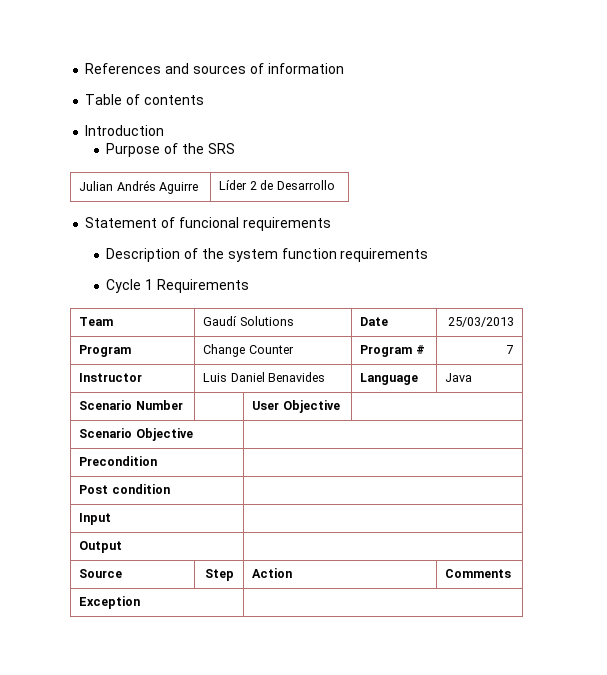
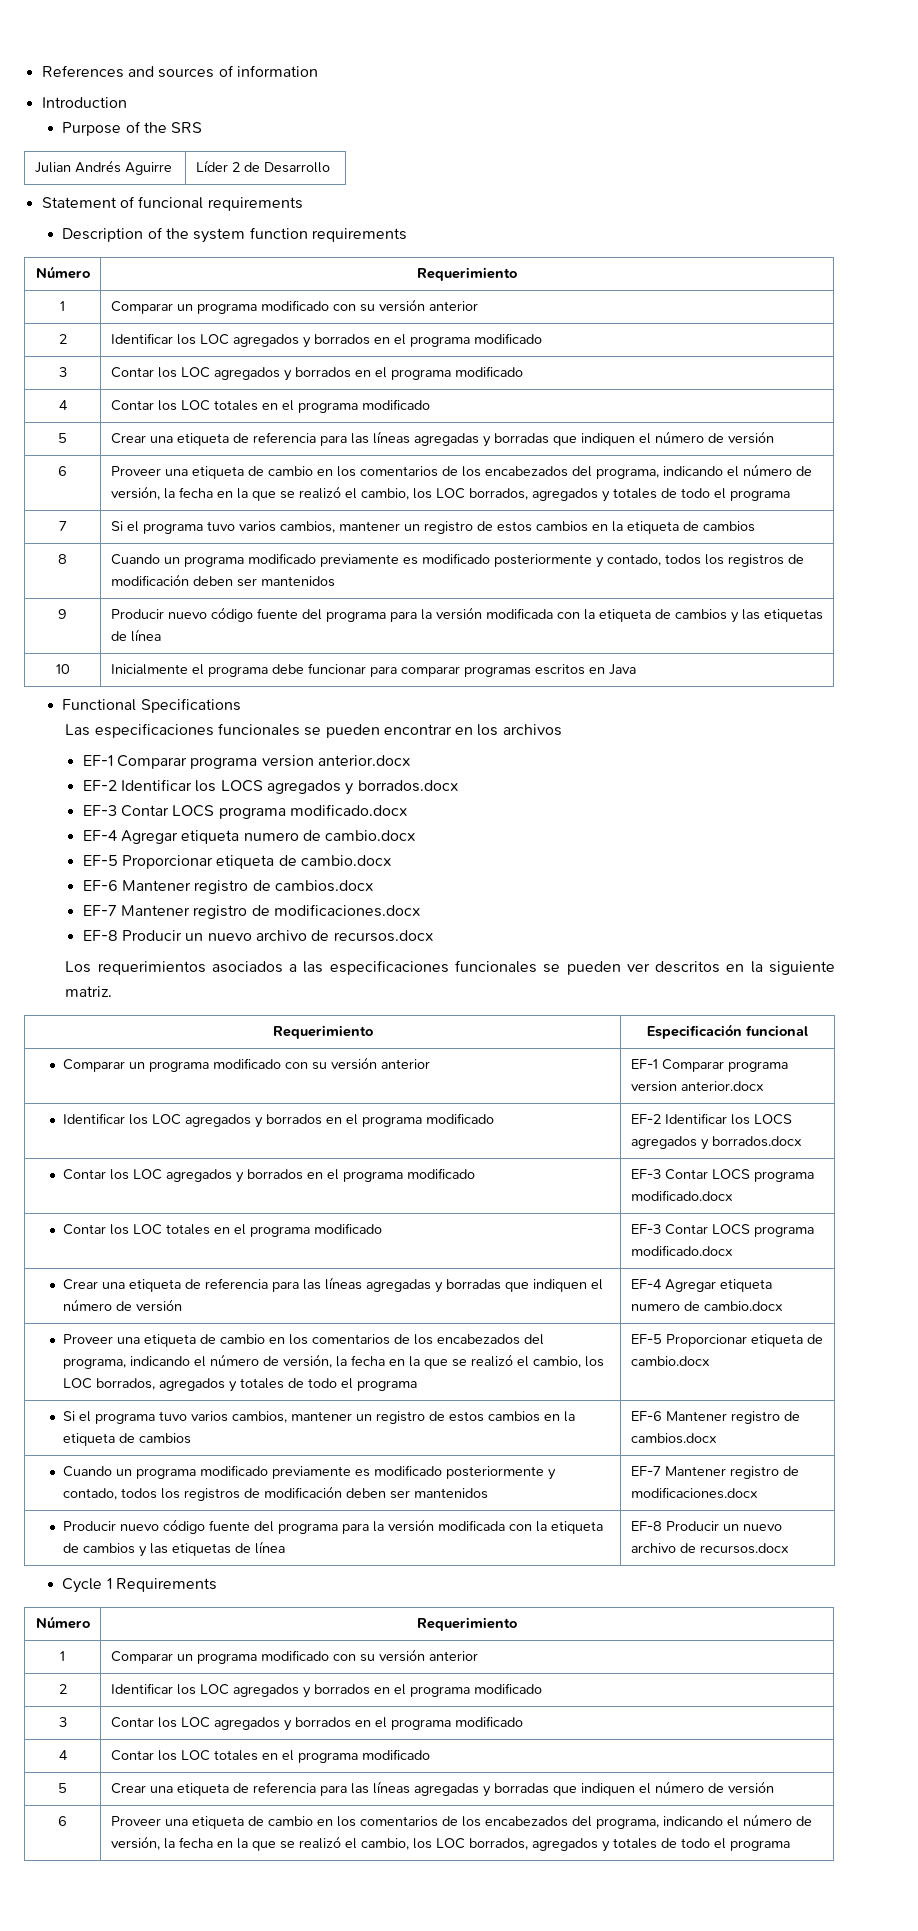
- Table of contents
  Description of the system function requirements
+ Número | Requerimiento
+ 1 | Comparar un programa modificado con su versión anterior
+ 2 | Identificar los LOC agregados y borrados en el programa modificado
+ 3 | Contar los LOC agregados y borrados en el programa modificado
+ 4 | Contar los LOC totales en el programa modificado
+ 5 | Crear una etiqueta de referencia para las líneas agregadas y borradas que indiquen el número de versión
+ 6 | Proveer una etiqueta de cambio en los comentarios de los encabezados del programa, indicando el número de versión, la fecha en la que se realizó el cambio, los LOC borrados, agregados y totales de todo el programa
+ 7 | Si el programa tuvo varios cambios, mantener un registro de estos cambios en la etiqueta de cambios
+ 8 | Cuando un programa modificado previamente es modificado posteriormente y contado, todos los registros de modificación deben ser mantenidos
+ 9 | Producir nuevo código fuente del programa para la versión modificada con la etiqueta de cambios y las etiquetas de línea
+ 10 | Inicialmente el programa debe funcionar para comparar programas escritos en Java
+ Functional Specifications
+ Las especificaciones funcionales se pueden encontrar en los archivos
+ EF-1 Comparar programa version anterior.docx
+ EF-2 Identificar los LOCS agregados y borrados.docx
+ EF-3 Contar LOCS programa modificado.docx
+ EF-4 Agregar etiqueta numero de cambio.docx
+ EF-5 Proporcionar etiqueta de cambio.docx
+ EF-6 Mantener registro de cambios.docx
+ EF-7 Mantener registro de modificaciones.docx
+ EF-8 Producir un nuevo archivo de recursos.docx
+ Los requerimientos asociados a las especificaciones funcionales se pueden ver descritos en la siguiente matriz.
+ Requerimiento | Especificación funcional
+ Comparar un programa modificado con su versión anterior | EF-1 Comparar programa version anterior.docx
+ Identificar los LOC agregados y borrados en el programa modificado | EF-2 Identificar los LOCS agregados y borrados.docx
+ Contar los LOC agregados y borrados en el programa modificado | EF-3 Contar LOCS programa modificado.docx
+ Contar los LOC totales en el programa modificado | EF-3 Contar LOCS programa modificado.docx
+ Crear una etiqueta de referencia para las líneas agregadas y borradas que indiquen el número de versión | EF-4 Agregar etiqueta numero de cambio.docx
+ Proveer una etiqueta de cambio en los comentarios de los encabezados del programa, indicando el número de versión, la fecha en la que se realizó el cambio, los LOC borrados, agregados y totales de todo el programa | EF-5 Proporcionar etiqueta de cambio.docx
+ Si el programa tuvo varios cambios, mantener un registro de estos cambios en la etiqueta de cambios | EF-6 Mantener registro de cambios.docx
+ Cuando un programa modificado previamente es modificado posteriormente y contado, todos los registros de modificación deben ser mantenidos | EF-7 Mantener registro de modificaciones.docx
+ Producir nuevo código fuente del programa para la versión modificada con la etiqueta de cambios y las etiquetas de línea | EF-8 Producir un nuevo archivo de recursos.docx
  Cycle 1 Requirements
- Team | Gaudí Solutions | Date | 25/03/2013
- Program | Change Counter | Program # | 7
- Instructor | Luis Daniel Benavides | Language | Java
- Scenario Number | | User Objective |
- Scenario Objective |
- Precondition |
- Post condition |
- Input |
- Output |
- Source | Step | Action | Comments
- Exception |
+ Número | Requerimiento
+ 1 | Comparar un programa modificado con su versión anterior
+ 2 | Identificar los LOC agregados y borrados en el programa modificado
+ 3 | Contar los LOC agregados y borrados en el programa modificado
+ 4 | Contar los LOC totales en el programa modificado
+ 5 | Crear una etiqueta de referencia para las líneas agregadas y borradas que indiquen el número de versión
+ 6 | Proveer una etiqueta de cambio en los comentarios de los encabezados del programa, indicando el número de versión, la fecha en la que se realizó el cambio, los LOC borrados, agregados y totales de todo el programa

